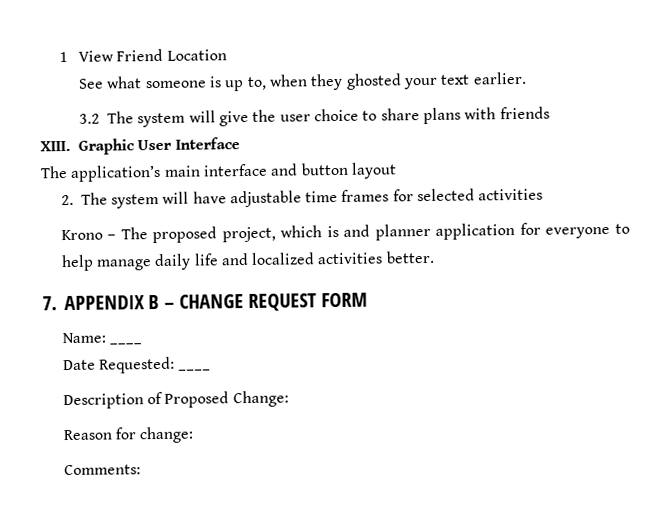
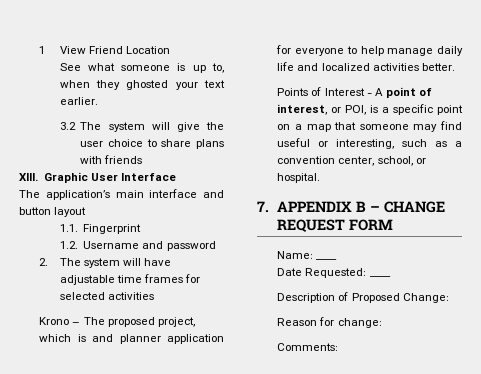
+ 1.1. Fingerprint
+ 1.2. Username and password
+ Points of Interest - A point of interest, or POI, is a specific point on a map that someone may find useful or interesting, such as a convention center, school, or hospital.

